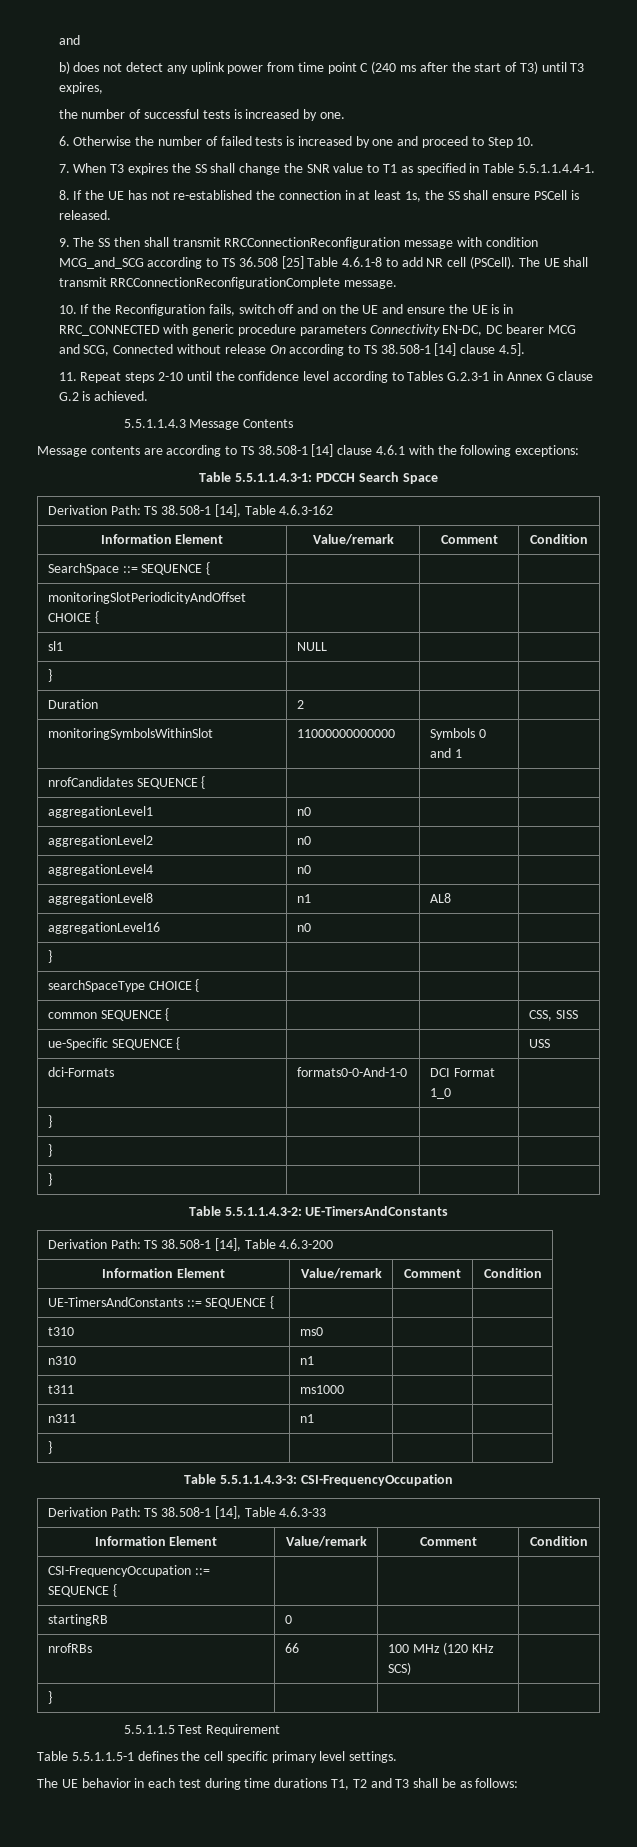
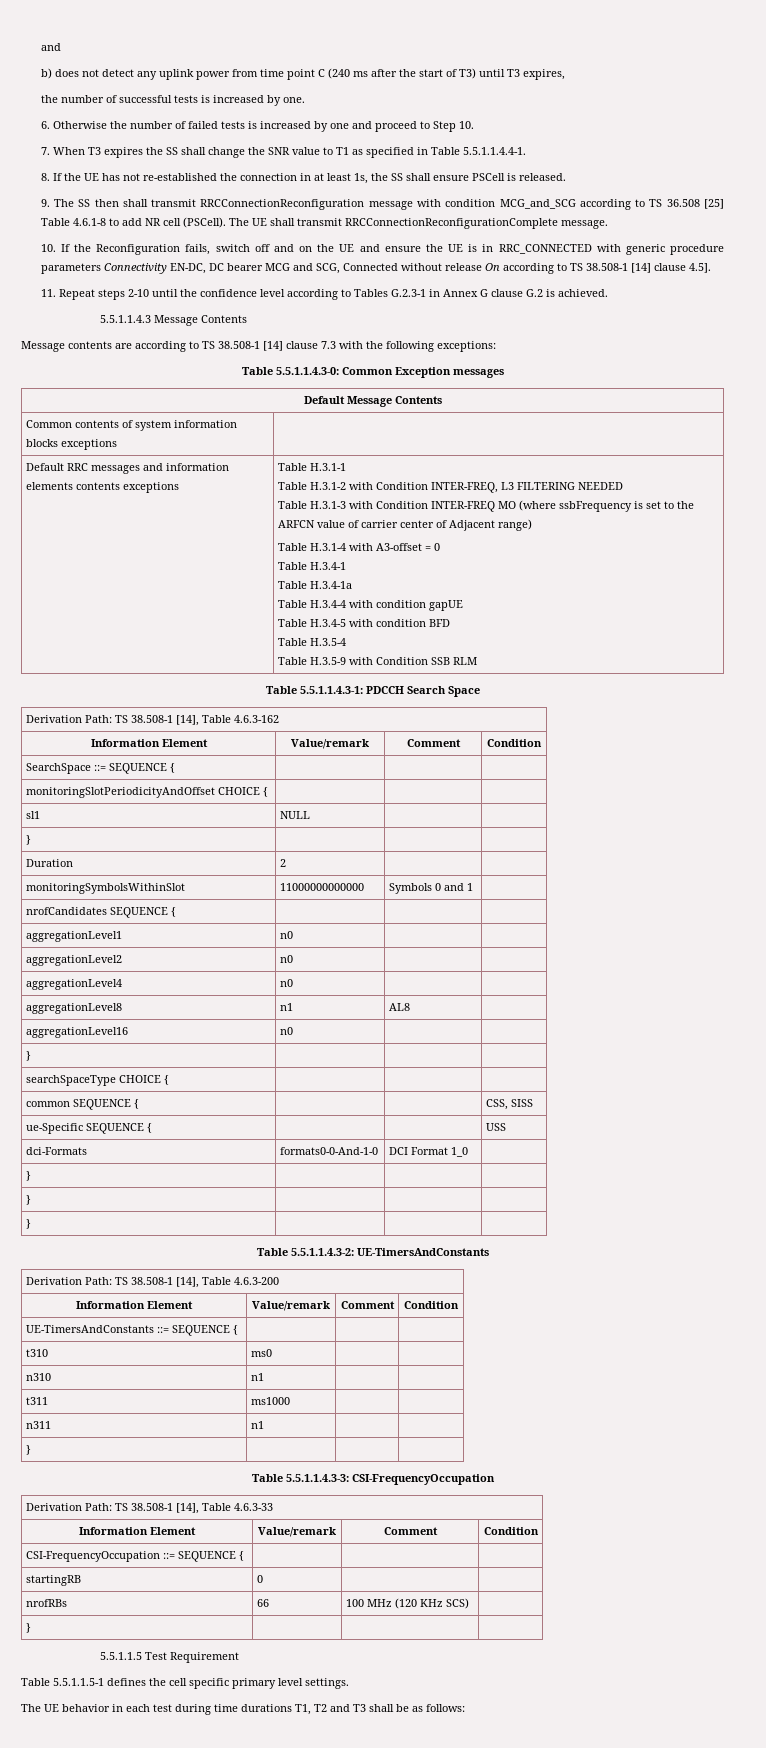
- Message contents are according to TS 38.508-1 [14] clause 4.6.1 with the following exceptions:
+ Message contents are according to TS 38.508-1 [14] clause 7.3 with the following exceptions:
+ Table 5.5.1.1.4.3-0: Common Exception messages
+ Default Message Contents
+ Common contents of system information blocks exceptions |
+ Default RRC messages and information elements contents exceptions | Table H.3.1-1
+ Table H.3.1-2 with Condition INTER-FREQ, L3 FILTERING NEEDED
+ Table H.3.1-3 with Condition INTER-FREQ MO (where ssbFrequency is set to the ARFCN value of carrier center of Adjacent range)
+ Table H.3.1-4 with A3-offset = 0
+ Table H.3.4-1
+ Table H.3.4-1a
+ Table H.3.4-4 with condition gapUE
+ Table H.3.4-5 with condition BFD
+ Table H.3.5-4
+ Table H.3.5-9 with Condition SSB RLM

